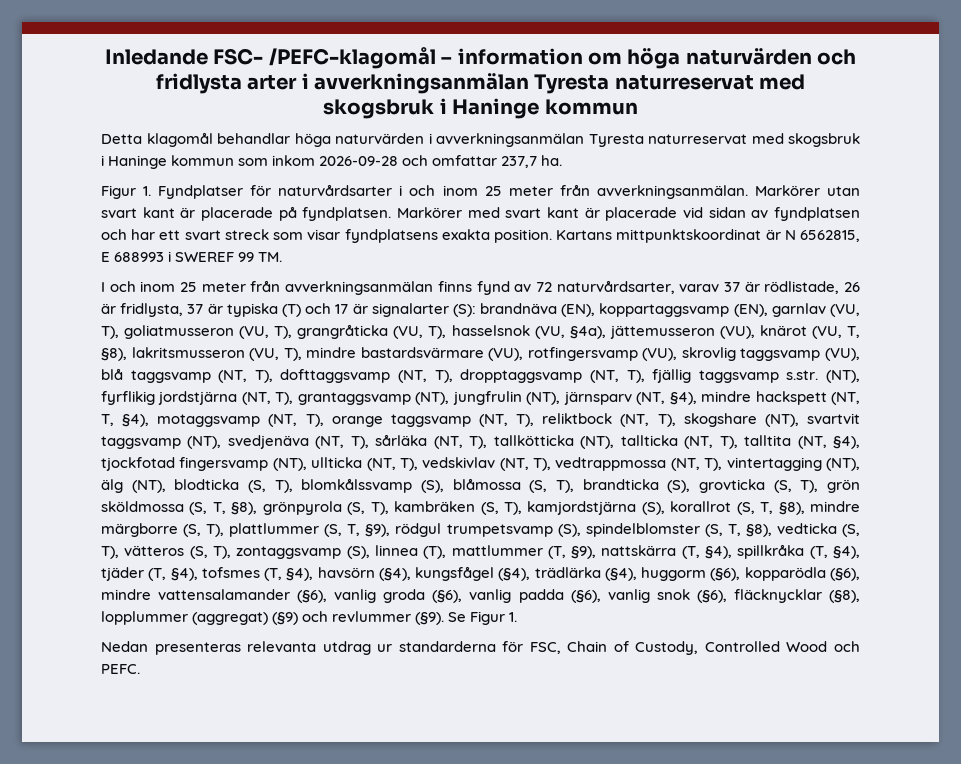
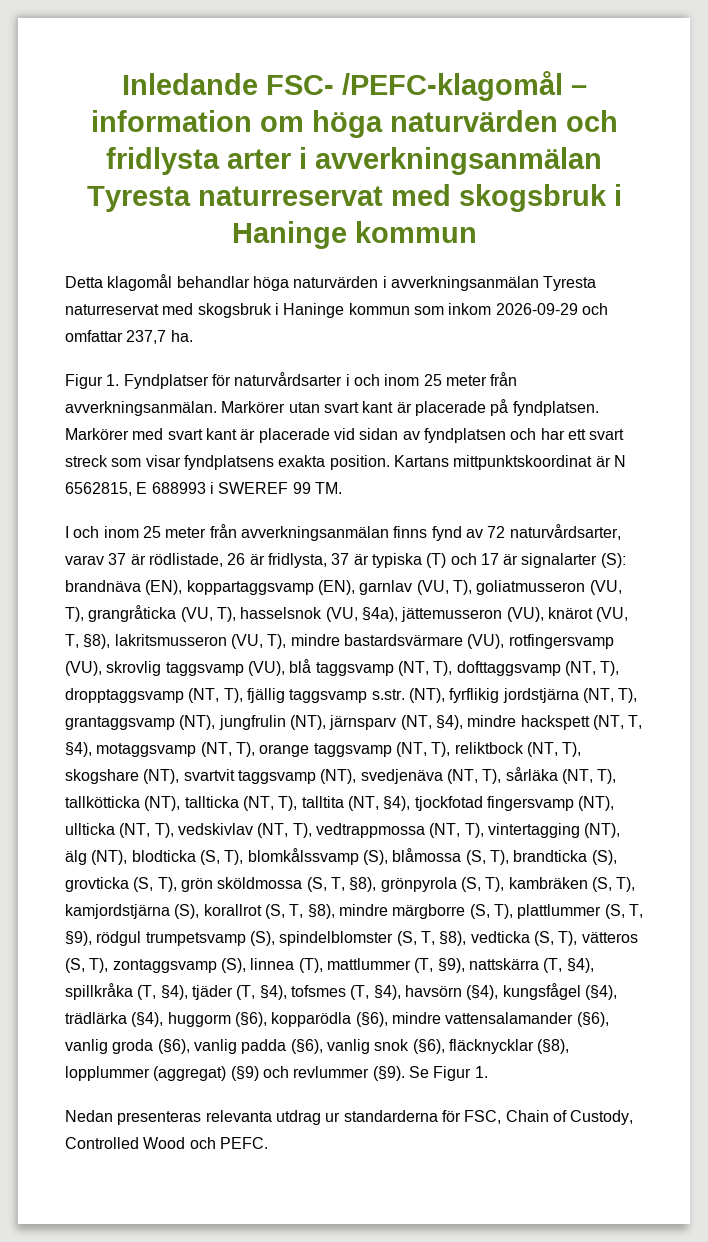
- Detta klagomål behandlar höga naturvärden i avverkningsanmälan Tyresta naturreservat med skogsbruk i Haninge kommun som inkom 2026-09-28 och omfattar 237,7 ha.
+ Detta klagomål behandlar höga naturvärden i avverkningsanmälan Tyresta naturreservat med skogsbruk i Haninge kommun som inkom 2026-09-29 och omfattar 237,7 ha.

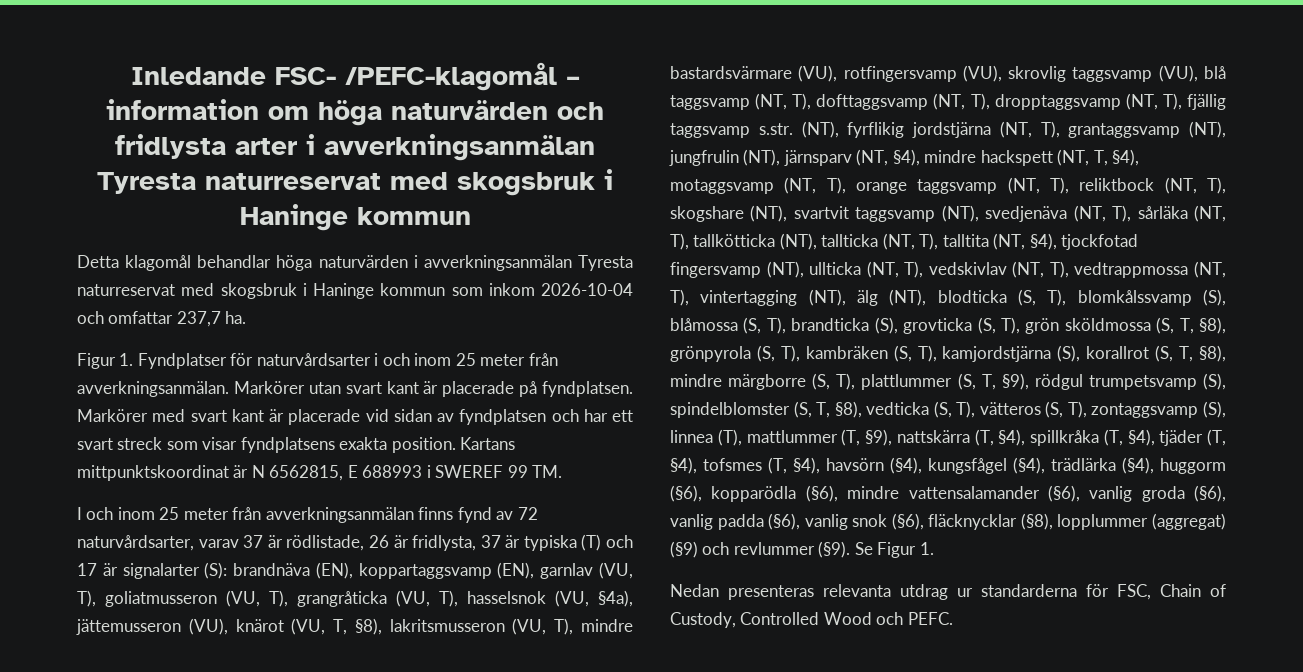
- Detta klagomål behandlar höga naturvärden i avverkningsanmälan Tyresta naturreservat med skogsbruk i Haninge kommun som inkom 2026-09-29 och omfattar 237,7 ha.
+ Detta klagomål behandlar höga naturvärden i avverkningsanmälan Tyresta naturreservat med skogsbruk i Haninge kommun som inkom 2026-10-04 och omfattar 237,7 ha.

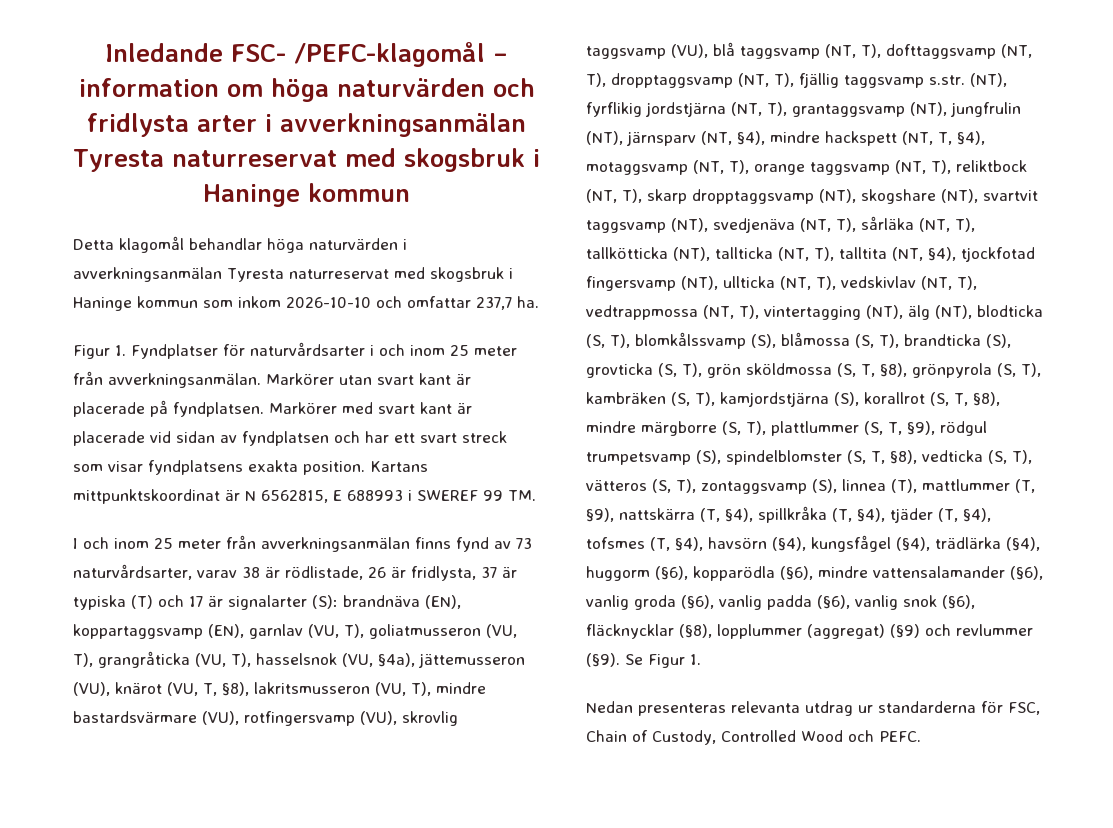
- Detta klagomål behandlar höga naturvärden i avverkningsanmälan Tyresta naturreservat med skogsbruk i Haninge kommun som inkom 2026-10-04 och omfattar 237,7 ha.
+ Detta klagomål behandlar höga naturvärden i avverkningsanmälan Tyresta naturreservat med skogsbruk i Haninge kommun som inkom 2026-10-10 och omfattar 237,7 ha.
- I och inom 25 meter från avverkningsanmälan finns fynd av 72 naturvårdsarter, varav 37 är rödlistade, 26 är fridlysta, 37 är typiska (T) och 17 är signalarter (S):
+ I och inom 25 meter från avverkningsanmälan finns fynd av 73 naturvårdsarter, varav 38 är rödlistade, 26 är fridlysta, 37 är typiska (T) och 17 är signalarter (S):
- brandnäva (EN), koppartaggsvamp (EN), garnlav (VU, T), goliatmusseron (VU, T), grangråticka (VU, T), hasselsnok (VU, §4a), jättemusseron (VU), knärot (VU, T, §8), lakritsmusseron (VU, T), mindre bastardsvärmare (VU), rotfingersvamp (VU), skrovlig taggsvamp (VU), blå taggsvamp (NT, T), dofttaggsvamp (NT, T), dropptaggsvamp (NT, T), fjällig taggsvamp s.str. (NT), fyrflikig jordstjärna (NT, T), grantaggsvamp (NT), jungfrulin (NT), järnsparv (NT, §4), mindre hackspett (NT, T, §4), motaggsvamp (NT, T), orange taggsvamp (NT, T), reliktbock (NT, T), skogshare (NT), svartvit taggsvamp (NT), svedjenäva (NT, T), sårläka (NT, T), tallkötticka (NT), tallticka (NT, T), talltita (NT, §4), tjockfotad fingersvamp (NT), ullticka (NT, T), vedskivlav (NT, T), vedtrappmossa (NT, T), vintertagging (NT), älg (NT), blodticka (S, T), blomkålssvamp (S), blåmossa (S, T), brandticka (S), grovticka (S, T), grön sköldmossa (S, T, §8), grönpyrola (S, T), kambräken (S, T), kamjordstjärna (S), korallrot (S, T, §8), mindre märgborre (S, T), plattlummer (S, T, §9), rödgul trumpetsvamp (S), spindelblomster (S, T, §8), vedticka (S, T), vätteros (S, T), zontaggsvamp (S), linnea (T), mattlummer (T, §9), nattskärra (T, §4), spillkråka (T, §4), tjäder (T, §4), tofsmes (T, §4), havsörn (§4), kungsfågel (§4), trädlärka (§4), huggorm (§6), kopparödla (§6), mindre vattensalamander (§6), vanlig groda (§6), vanlig padda (§6), vanlig snok (§6), fläcknycklar (§8), lopplummer (aggregat) (§9) och revlummer (§9).
+ brandnäva (EN), koppartaggsvamp (EN), garnlav (VU, T), goliatmusseron (VU, T), grangråticka (VU, T), hasselsnok (VU, §4a), jättemusseron (VU), knärot (VU, T, §8), lakritsmusseron (VU, T), mindre bastardsvärmare (VU), rotfingersvamp (VU), skrovlig taggsvamp (VU), blå taggsvamp (NT, T), dofttaggsvamp (NT, T), dropptaggsvamp (NT, T), fjällig taggsvamp s.str. (NT), fyrflikig jordstjärna (NT, T), grantaggsvamp (NT), jungfrulin (NT), järnsparv (NT, §4), mindre hackspett (NT, T, §4), motaggsvamp (NT, T), orange taggsvamp (NT, T), reliktbock (NT, T), skarp dropptaggsvamp (NT), skogshare (NT), svartvit taggsvamp (NT), svedjenäva (NT, T), sårläka (NT, T), tallkötticka (NT), tallticka (NT, T), talltita (NT, §4), tjockfotad fingersvamp (NT), ullticka (NT, T), vedskivlav (NT, T), vedtrappmossa (NT, T), vintertagging (NT), älg (NT), blodticka (S, T), blomkålssvamp (S), blåmossa (S, T), brandticka (S), grovticka (S, T), grön sköldmossa (S, T, §8), grönpyrola (S, T), kambräken (S, T), kamjordstjärna (S), korallrot (S, T, §8), mindre märgborre (S, T), plattlummer (S, T, §9), rödgul trumpetsvamp (S), spindelblomster (S, T, §8), vedticka (S, T), vätteros (S, T), zontaggsvamp (S), linnea (T), mattlummer (T, §9), nattskärra (T, §4), spillkråka (T, §4), tjäder (T, §4), tofsmes (T, §4), havsörn (§4), kungsfågel (§4), trädlärka (§4), huggorm (§6), kopparödla (§6), mindre vattensalamander (§6), vanlig groda (§6), vanlig padda (§6), vanlig snok (§6), fläcknycklar (§8), lopplummer (aggregat) (§9) och revlummer (§9).

